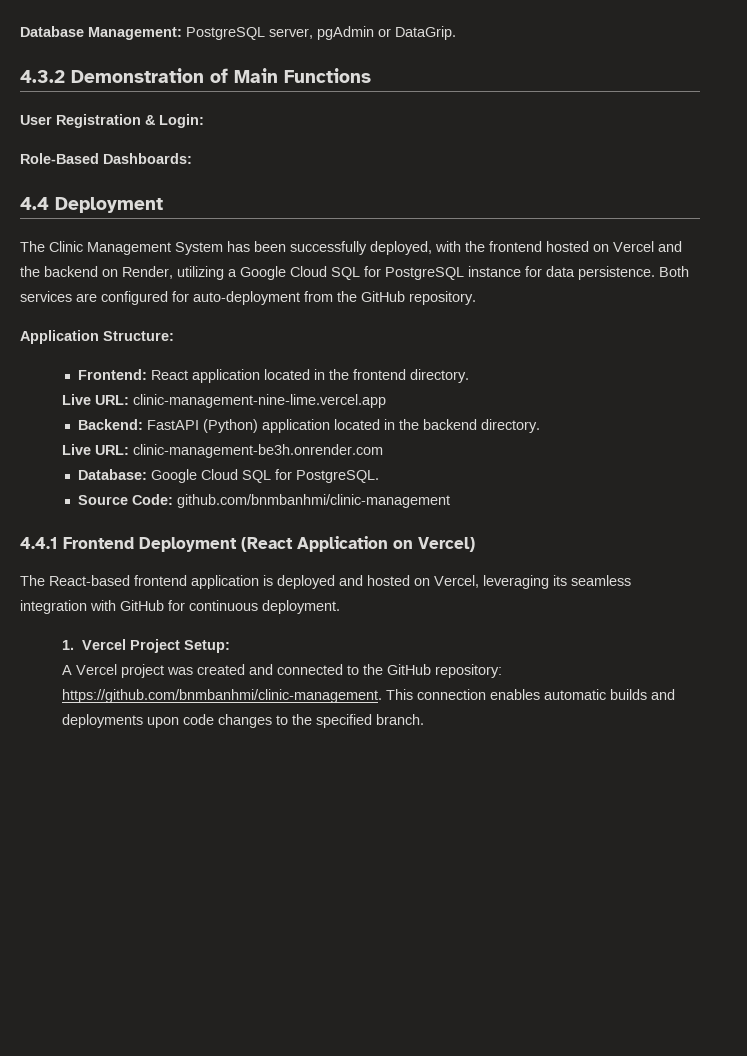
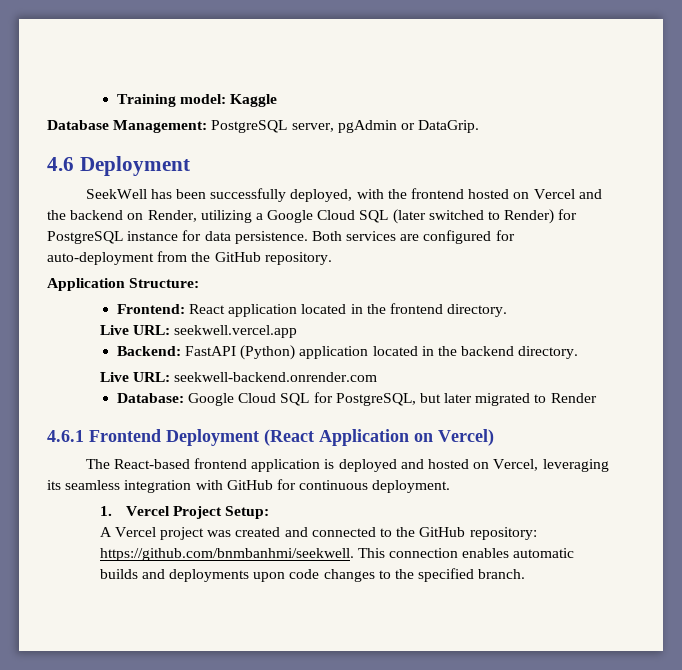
+ Training model: Kaggle
- 4.3.2 Demonstration of Main Functions
- User Registration & Login:
- Role-Based Dashboards:
- 4.4 Deployment
- The Clinic Management System has been successfully deployed, with the frontend hosted on Vercel and the backend on Render, utilizing a Google Cloud SQL for PostgreSQL instance for data persistence.
+ 4.6 Deployment
+ SeekWell has been successfully deployed, with the frontend hosted on Vercel and the backend on Render, utilizing a Google Cloud SQL (later switched to Render) for PostgreSQL instance for data persistence.
- Live URL: clinic-management-nine-lime.vercel.app
+ Live URL: seekwell.vercel.app
- Live URL: clinic-management-be3h.onrender.com
+ Live URL: seekwell-backend.onrender.com
- Database: Google Cloud SQL for PostgreSQL.
- Source Code: github.com/bnmbanhmi/clinic-management
- 4.4.1 Frontend Deployment (React Application on Vercel)
+ Database: Google Cloud SQL for PostgreSQL, but later migrated to Render
+ 4.6.1 Frontend Deployment (React Application on Vercel)
- A Vercel project was created and connected to the GitHub repository: https://github.com/bnmbanhmi/clinic-management. This connection enables automatic builds and deployments upon code changes to the specified branch.
+ A Vercel project was created and connected to the GitHub repository: https://github.com/bnmbanhmi/seekwell. This connection enables automatic builds and deployments upon code changes to the specified branch.

